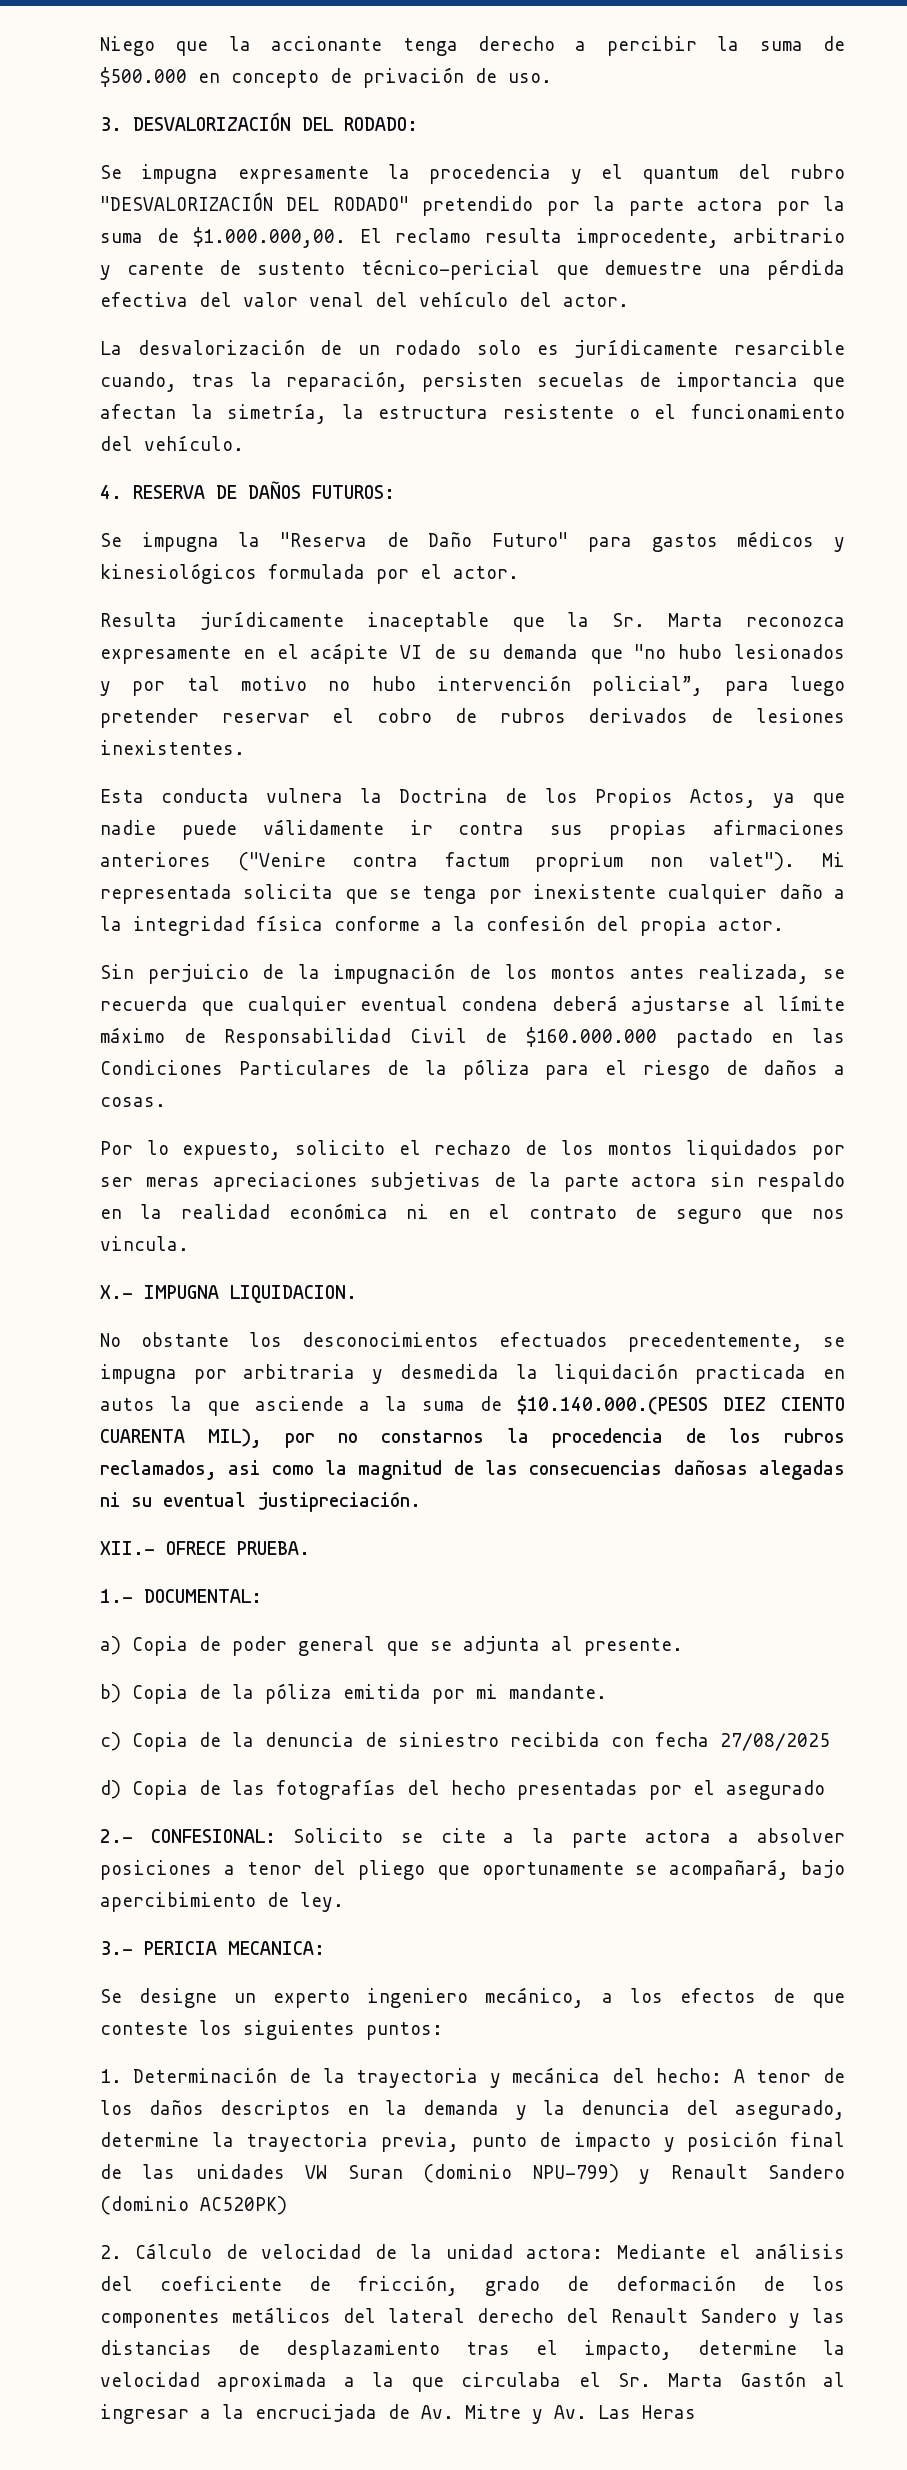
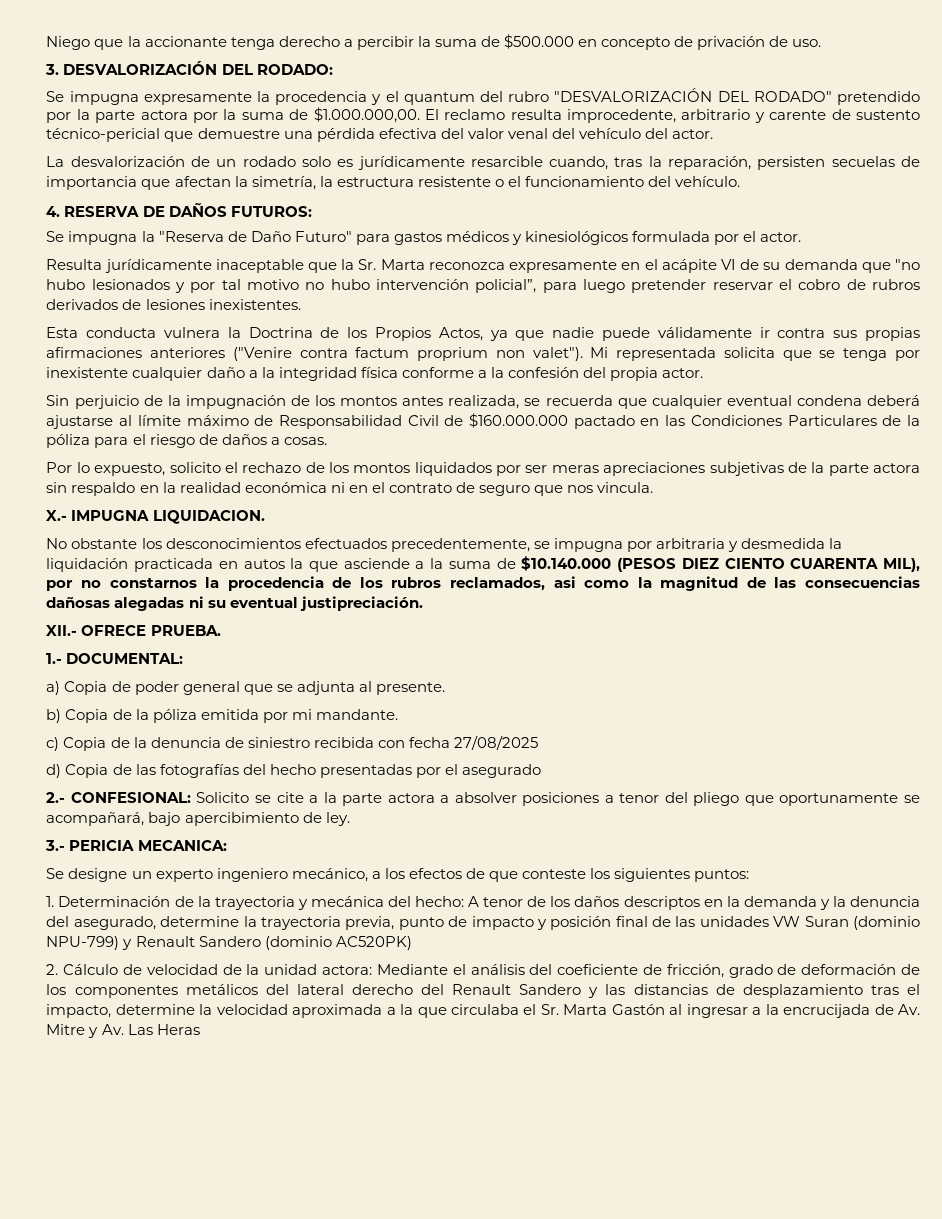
- No obstante los desconocimientos efectuados precedentemente, se impugna por arbitraria y desmedida la liquidación practicada en autos la que asciende a la suma de $10.140.000.(PESOS DIEZ CIENTO CUARENTA MIL), por no constarnos la procedencia de los rubros reclamados, asi como la magnitud de las consecuencias dañosas alegadas ni su eventual justipreciación.
+ No obstante los desconocimientos efectuados precedentemente, se impugna por arbitraria y desmedida la liquidación practicada en autos la que asciende a la suma de $10.140.000 (PESOS DIEZ CIENTO CUARENTA MIL), por no constarnos la procedencia de los rubros reclamados, asi como la magnitud de las consecuencias dañosas alegadas ni su eventual justipreciación.

